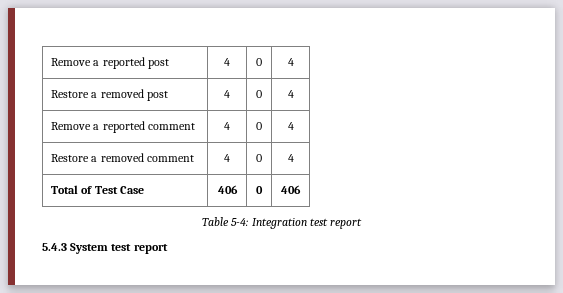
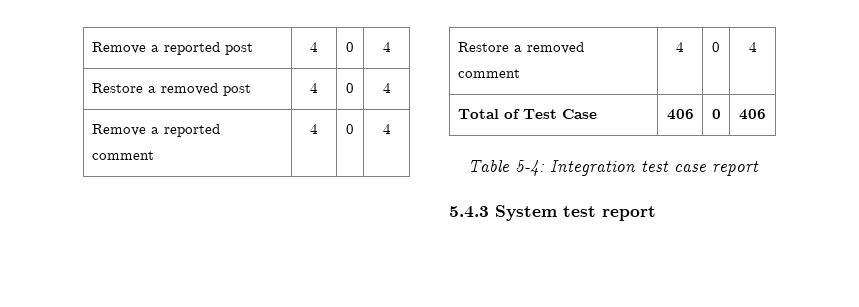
- Table 5-4: Integration test report
+ Table 5-4: Integration test case report

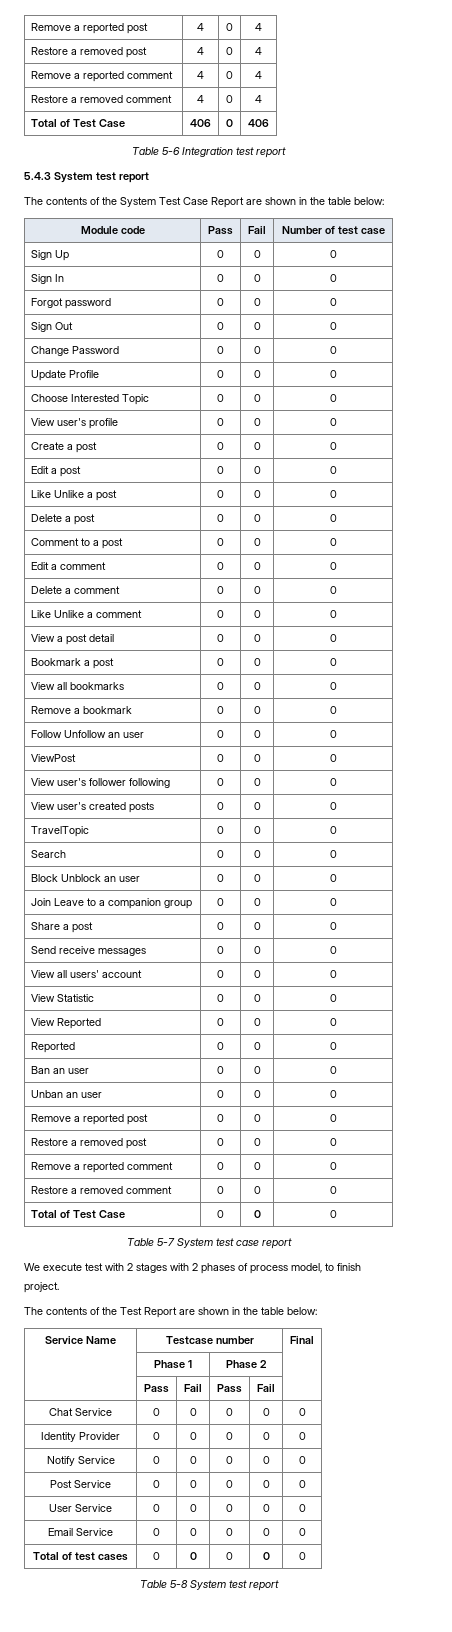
- Table 5-4: Integration test case report
+ Table 5-6 Integration test report
+ The contents of the System Test Case Report are shown in the table below:
+ Module code | Pass | Fail | Number of test case
+ Sign Up | 0 | 0 | 0
+ Sign In | 0 | 0 | 0
+ Forgot password | 0 | 0 | 0
+ Sign Out | 0 | 0 | 0
+ Change Password | 0 | 0 | 0
+ Update Profile | 0 | 0 | 0
+ Choose Interested Topic | 0 | 0 | 0
+ View user's profile | 0 | 0 | 0
+ Create a post | 0 | 0 | 0
+ Edit a post | 0 | 0 | 0
+ Like Unlike a post | 0 | 0 | 0
+ Delete a post | 0 | 0 | 0
+ Comment to a post | 0 | 0 | 0
+ Edit a comment | 0 | 0 | 0
+ Delete a comment | 0 | 0 | 0
+ Like Unlike a comment | 0 | 0 | 0
+ View a post detail | 0 | 0 | 0
+ Bookmark a post | 0 | 0 | 0
+ View all bookmarks | 0 | 0 | 0
+ Remove a bookmark | 0 | 0 | 0
+ Follow Unfollow an user | 0 | 0 | 0
+ ViewPost | 0 | 0 | 0
+ View user's follower following | 0 | 0 | 0
+ View user's created posts | 0 | 0 | 0
+ TravelTopic | 0 | 0 | 0
+ Search | 0 | 0 | 0
+ Block Unblock an user | 0 | 0 | 0
+ Join Leave to a companion group | 0 | 0 | 0
+ Share a post | 0 | 0 | 0
+ Send receive messages | 0 | 0 | 0
+ View all users' account | 0 | 0 | 0
+ View Statistic | 0 | 0 | 0
+ View Reported | 0 | 0 | 0
+ Reported | 0 | 0 | 0
+ Ban an user | 0 | 0 | 0
+ Unban an user | 0 | 0 | 0
+ Remove a reported post | 0 | 0 | 0
+ Restore a removed post | 0 | 0 | 0
+ Remove a reported comment | 0 | 0 | 0
+ Restore a removed comment | 0 | 0 | 0
+ Total of Test Case | 0 | 0 | 0
+ Table 5-7 System test case report
+ We execute test with 2 stages with 2 phases of process model, to finish project.
+ The contents of the Test Report are shown in the table below:
+ Service Name | Testcase number | Final
+ | Phase 1 | Phase 2 |
+ | Pass | Fail | Pass | Fail |
+ Chat Service | 0 | 0 | 0 | 0 | 0
+ Identity Provider | 0 | 0 | 0 | 0 | 0
+ Notify Service | 0 | 0 | 0 | 0 | 0
+ Post Service | 0 | 0 | 0 | 0 | 0
+ User Service | 0 | 0 | 0 | 0 | 0
+ Email Service | 0 | 0 | 0 | 0 | 0
+ Total of test cases | 0 | 0 | 0 | 0 | 0
+ Table 5-8 System test report

